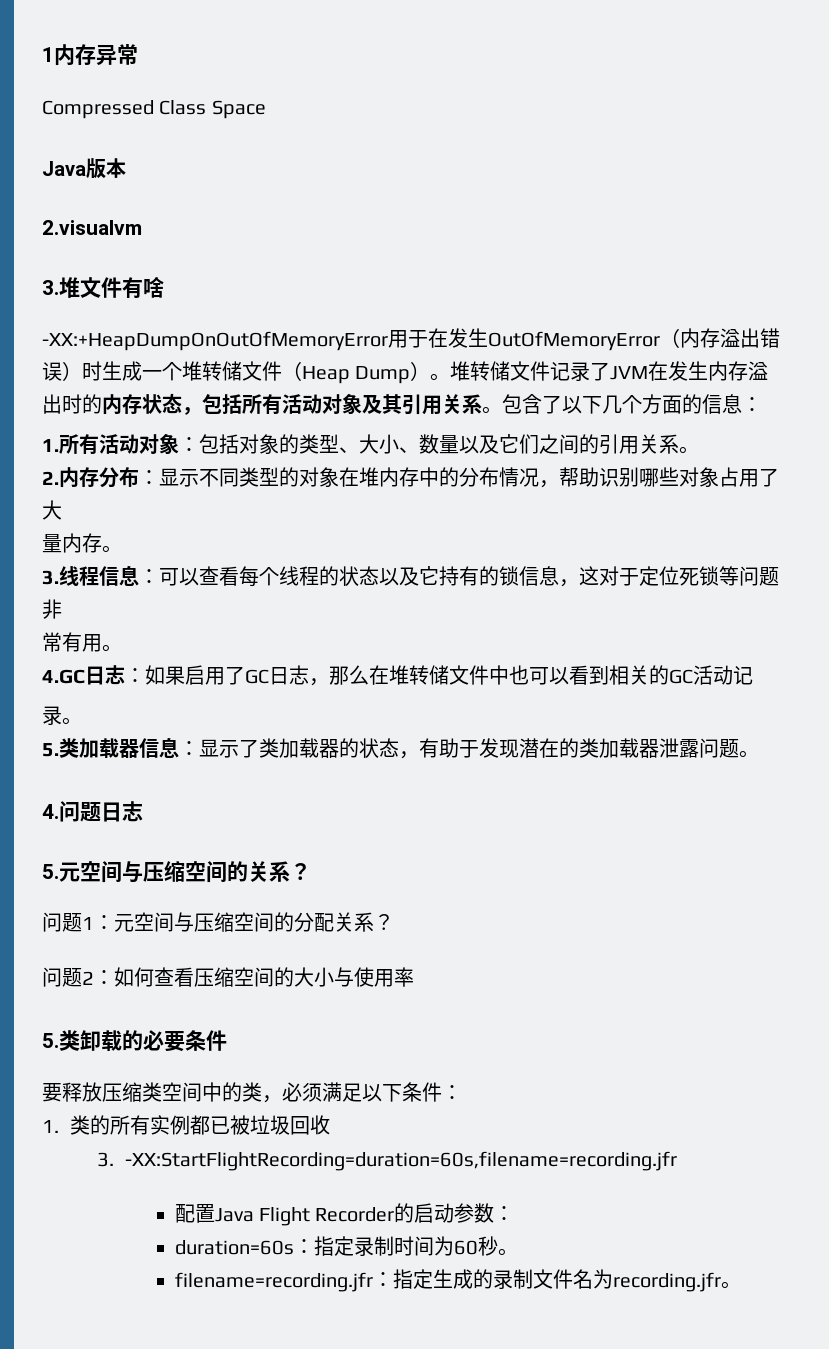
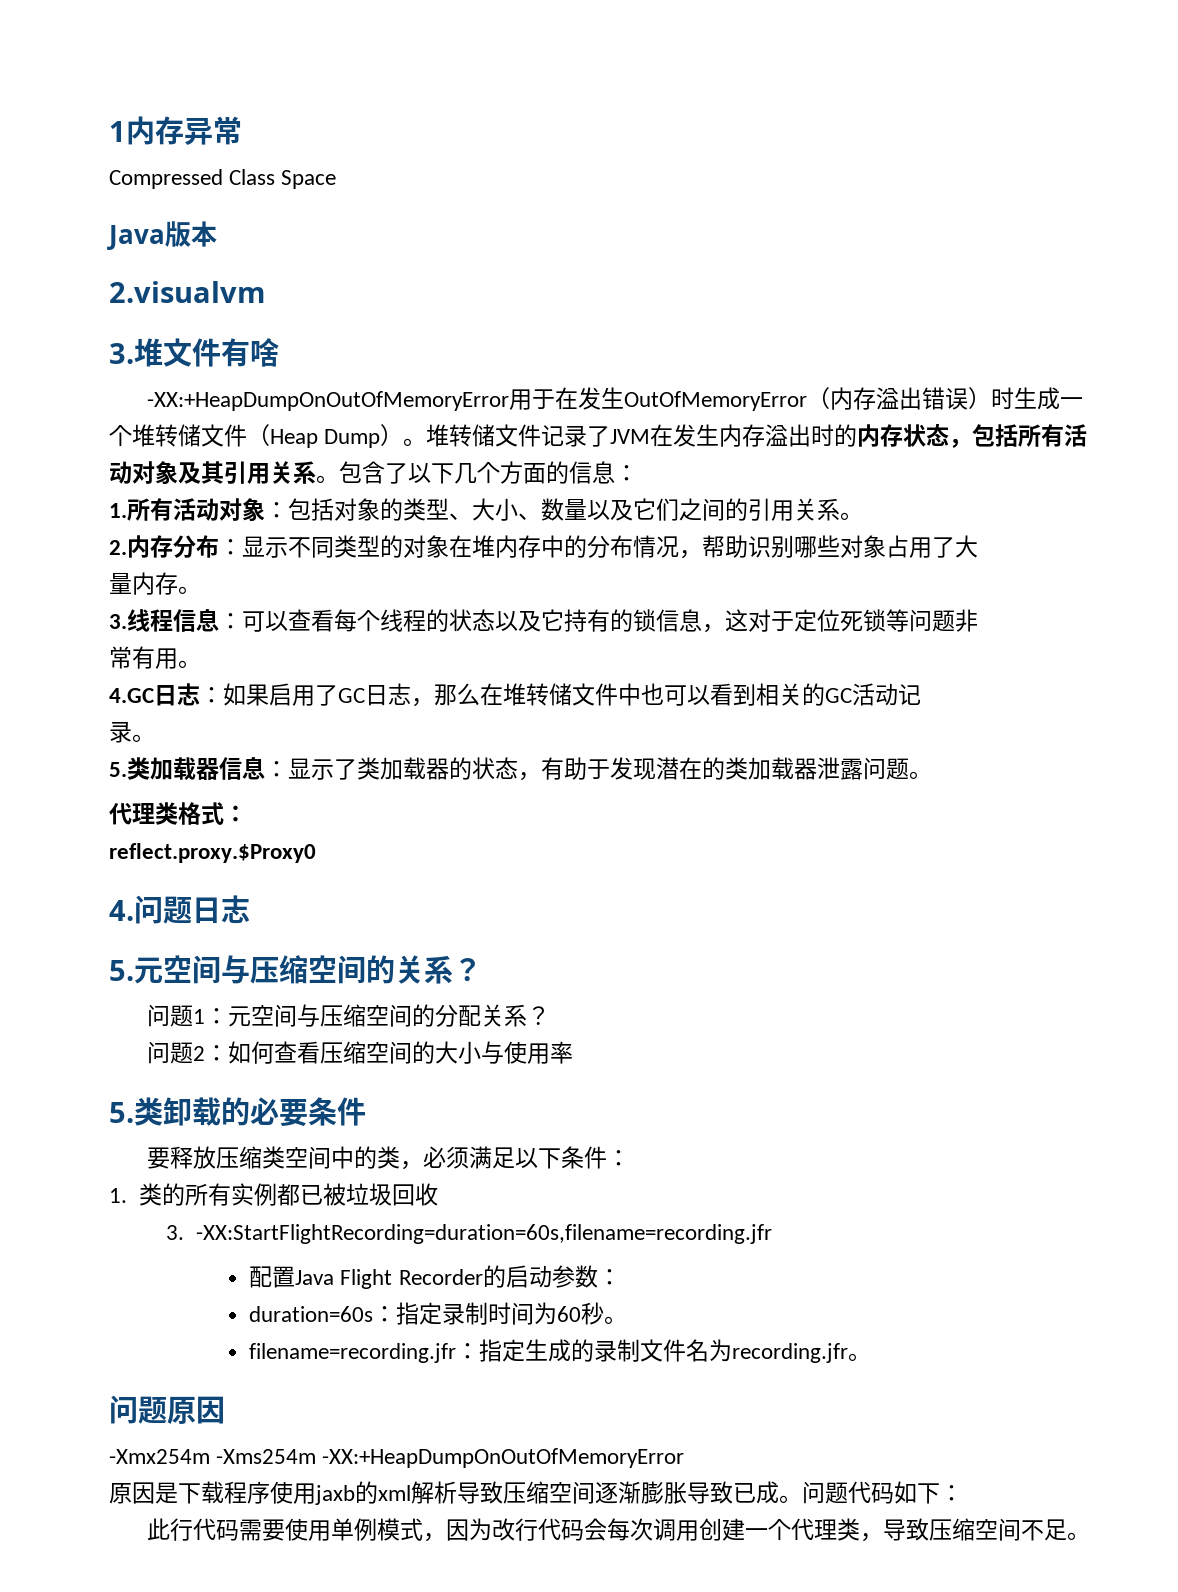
+ 代理类格式：
+ reflect.proxy.$Proxy0
+ 问题原因
+ -Xmx254m -Xms254m -XX:+HeapDumpOnOutOfMemoryError
+ 原因是下载程序使用jaxb的xml解析导致压缩空间逐渐膨胀导致已成。问题代码如下：
+ 此行代码需要使用单例模式，因为改行代码会每次调用创建一个代理类，导致压缩空间不足。

